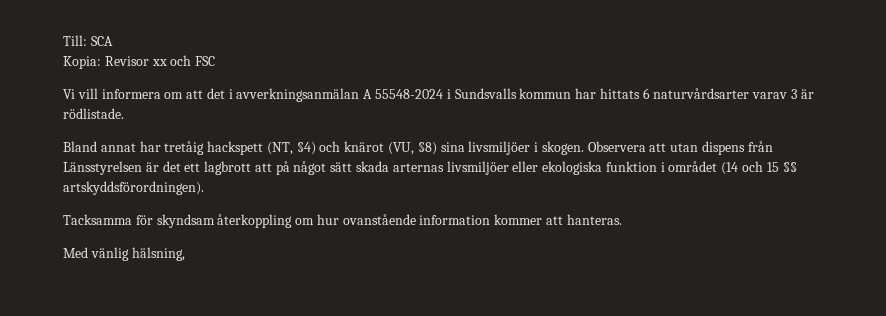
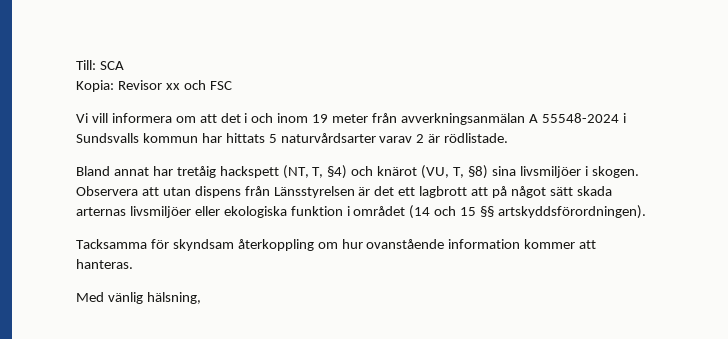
- Vi vill informera om att det i avverkningsanmälan A 55548-2024 i Sundsvalls kommun har hittats 6 naturvårdsarter varav 3 är rödlistade.
+ Vi vill informera om att det i och inom 19 meter från avverkningsanmälan A 55548-2024 i Sundsvalls kommun har hittats 5 naturvårdsarter varav 2 är rödlistade.
- Bland annat har tretåig hackspett (NT, §4) och knärot (VU, §8) sina livsmiljöer i skogen.
+ Bland annat har tretåig hackspett (NT, T, §4) och knärot (VU, T, §8) sina livsmiljöer i skogen.

